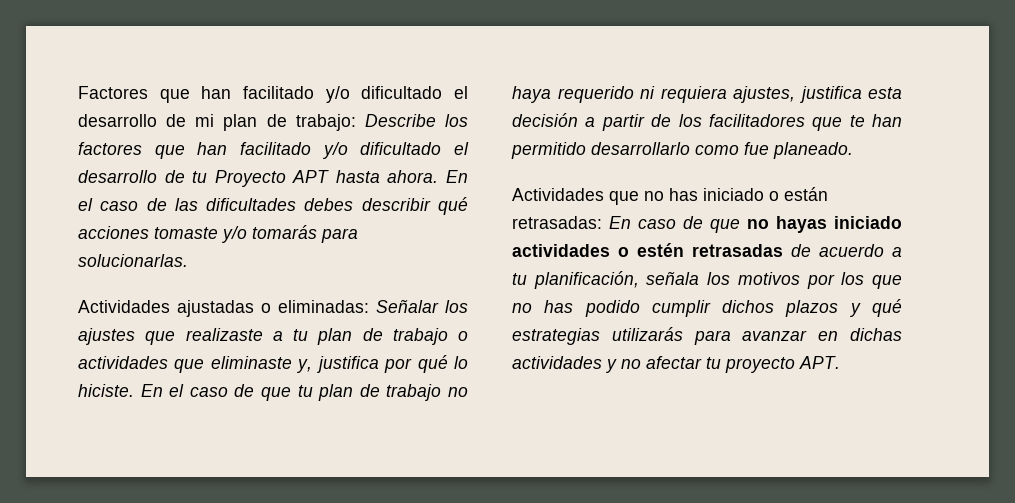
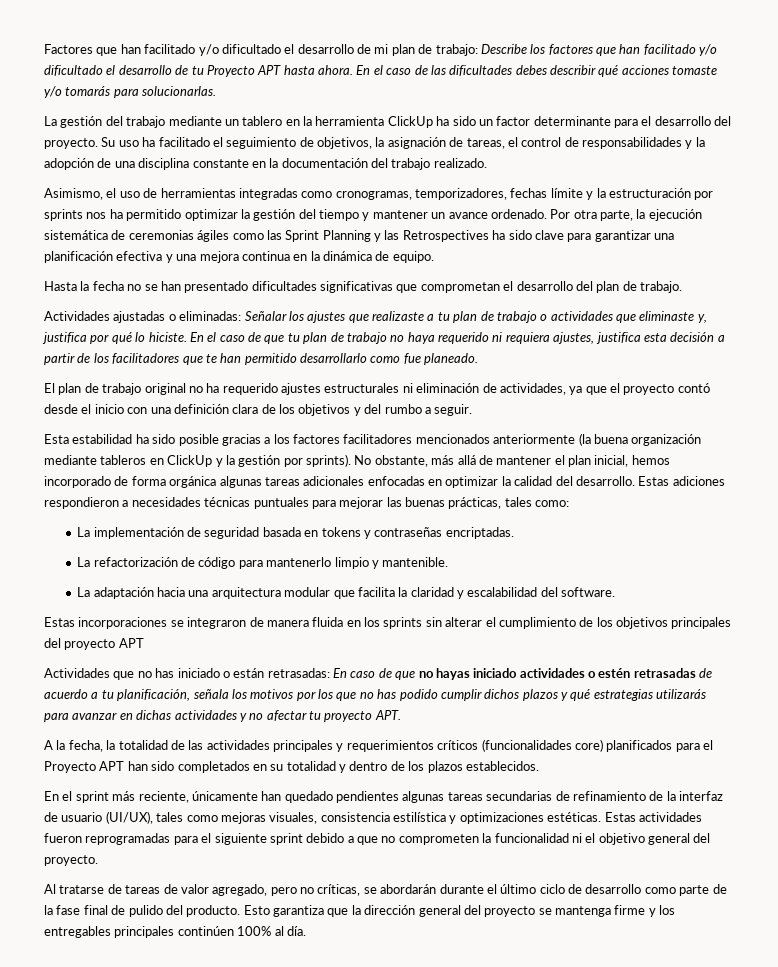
+ La gestión del trabajo mediante un tablero en la herramienta ClickUp ha sido un factor determinante para el desarrollo del proyecto. Su uso ha facilitado el seguimiento de objetivos, la asignación de tareas, el control de responsabilidades y la adopción de una disciplina constante en la documentación del trabajo realizado.
+ Asimismo, el uso de herramientas integradas como cronogramas, temporizadores, fechas límite y la estructuración por sprints nos ha permitido optimizar la gestión del tiempo y mantener un avance ordenado. Por otra parte, la ejecución sistemática de ceremonias ágiles como las Sprint Planning y las Retrospectives ha sido clave para garantizar una planificación efectiva y una mejora continua en la dinámica de equipo.
+ Hasta la fecha no se han presentado dificultades significativas que comprometan el desarrollo del plan de trabajo.
+ El plan de trabajo original no ha requerido ajustes estructurales ni eliminación de actividades, ya que el proyecto contó desde el inicio con una definición clara de los objetivos y del rumbo a seguir.
+ Esta estabilidad ha sido posible gracias a los factores facilitadores mencionados anteriormente (la buena organización mediante tableros en ClickUp y la gestión por sprints). No obstante, más allá de mantener el plan inicial, hemos incorporado de forma orgánica algunas tareas adicionales enfocadas en optimizar la calidad del desarrollo. Estas adiciones respondieron a necesidades técnicas puntuales para mejorar las buenas prácticas, tales como:
+ La implementación de seguridad basada en tokens y contraseñas encriptadas.
+ La refactorización de código para mantenerlo limpio y mantenible.
+ La adaptación hacia una arquitectura modular que facilita la claridad y escalabilidad del software.
+ Estas incorporaciones se integraron de manera fluida en los sprints sin alterar el cumplimiento de los objetivos principales del proyecto APT
+ A la fecha, la totalidad de las actividades principales y requerimientos críticos (funcionalidades core) planificados para el Proyecto APT han sido completados en su totalidad y dentro de los plazos establecidos.
+ En el sprint más reciente, únicamente han quedado pendientes algunas tareas secundarias de refinamiento de la interfaz de usuario (UI/UX), tales como mejoras visuales, consistencia estilística y optimizaciones estéticas. Estas actividades fueron reprogramadas para el siguiente sprint debido a que no comprometen la funcionalidad ni el objetivo general del proyecto.
+ Al tratarse de tareas de valor agregado, pero no críticas, se abordarán durante el último ciclo de desarrollo como parte de la fase final de pulido del producto. Esto garantiza que la dirección general del proyecto se mantenga firme y los entregables principales continúen 100% al día.

